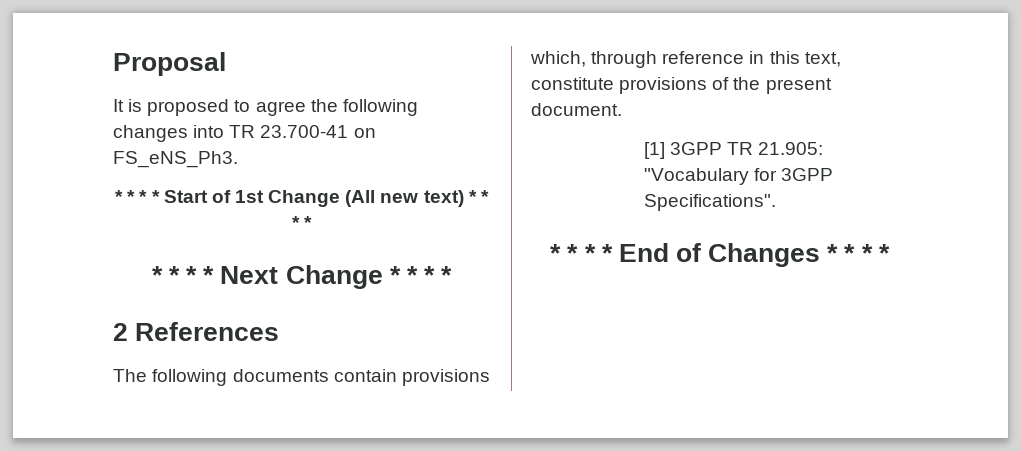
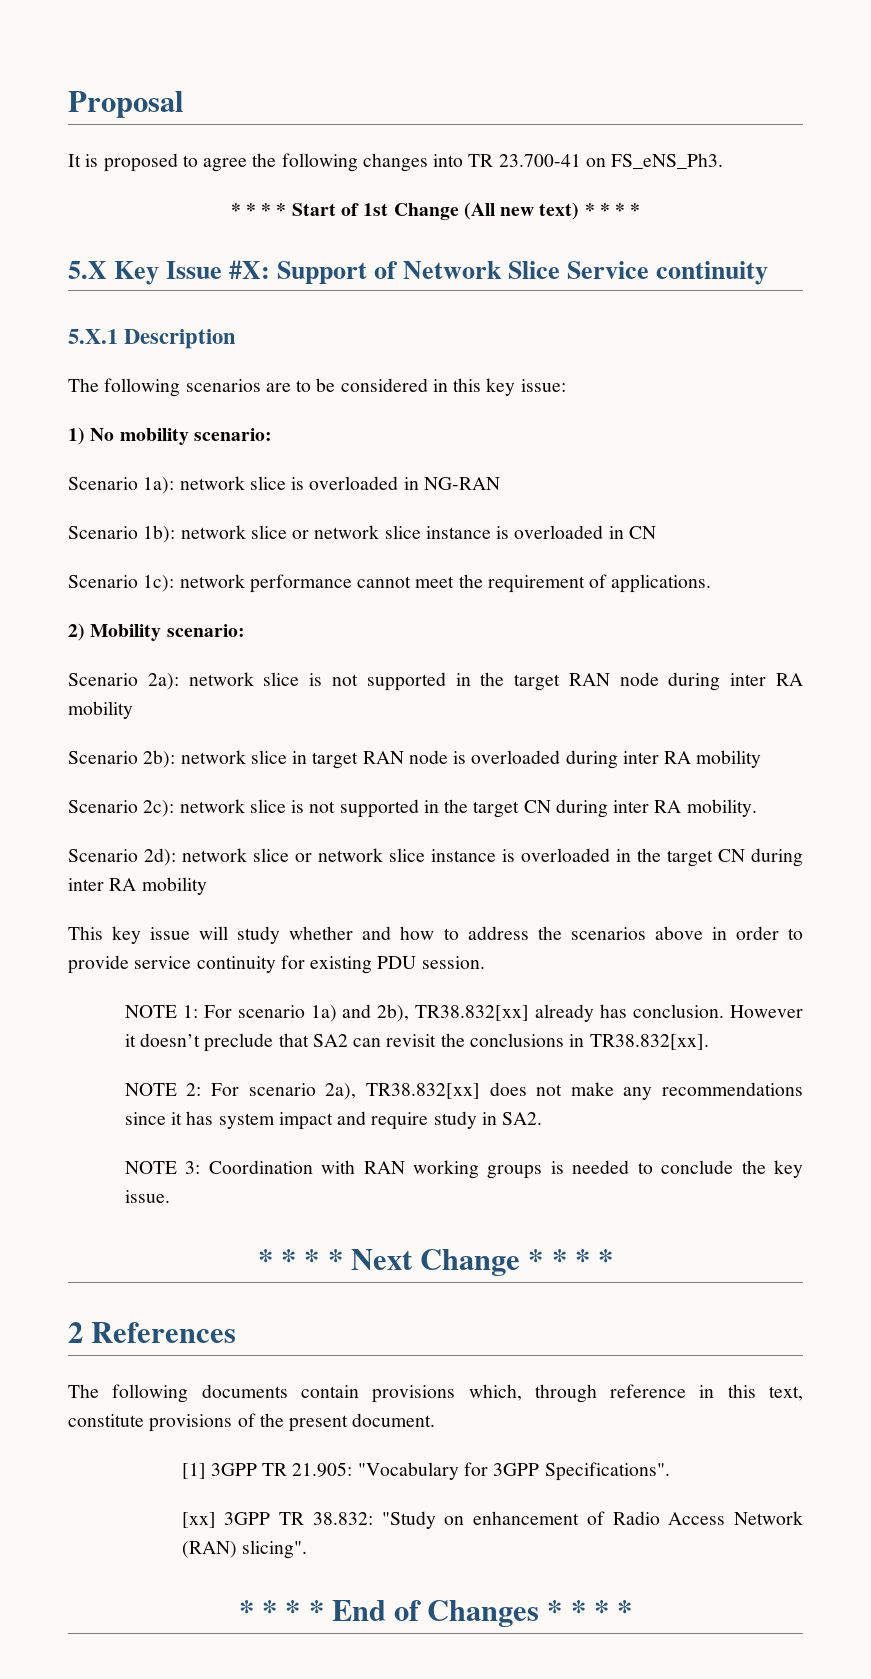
+ 5.X Key Issue #X: Support of Network Slice Service continuity
+ 5.X.1 Description
+ The following scenarios are to be considered in this key issue:
+ 1) No mobility scenario:
+ Scenario 1a): network slice is overloaded in NG-RAN
+ Scenario 1b): network slice or network slice instance is overloaded in CN
+ Scenario 1c): network performance cannot meet the requirement of applications.
+ 2) Mobility scenario:
+ Scenario 2a): network slice is not supported in the target RAN node during inter RA mobility
+ Scenario 2b): network slice in target RAN node is overloaded during inter RA mobility
+ Scenario 2c): network slice is not supported in the target CN during inter RA mobility.
+ Scenario 2d): network slice or network slice instance is overloaded in the target CN during inter RA mobility
+ This key issue will study whether and how to address the scenarios above in order to provide service continuity for existing PDU session.
+ NOTE 1: For scenario 1a) and 2b), TR38.832[xx] already has conclusion. However it doesn’t preclude that SA2 can revisit the conclusions in TR38.832[xx].
+ NOTE 2: For scenario 2a), TR38.832[xx] does not make any recommendations since it has system impact and require study in SA2.
+ NOTE 3: Coordination with RAN working groups is needed to conclude the key issue.
+ [xx] 3GPP TR 38.832: "Study on enhancement of Radio Access Network (RAN) slicing".

